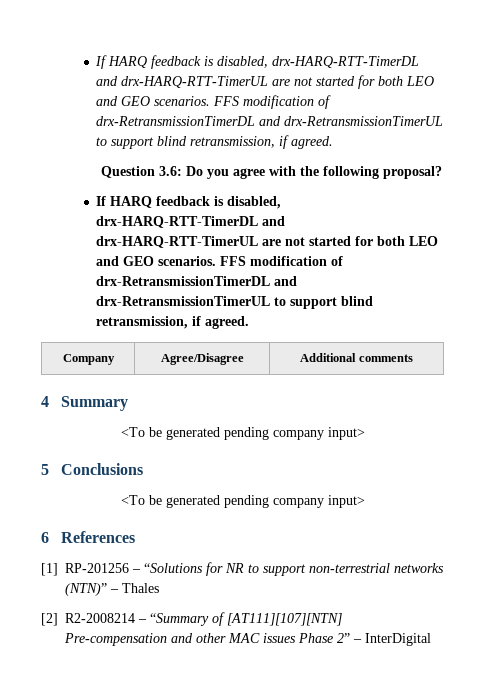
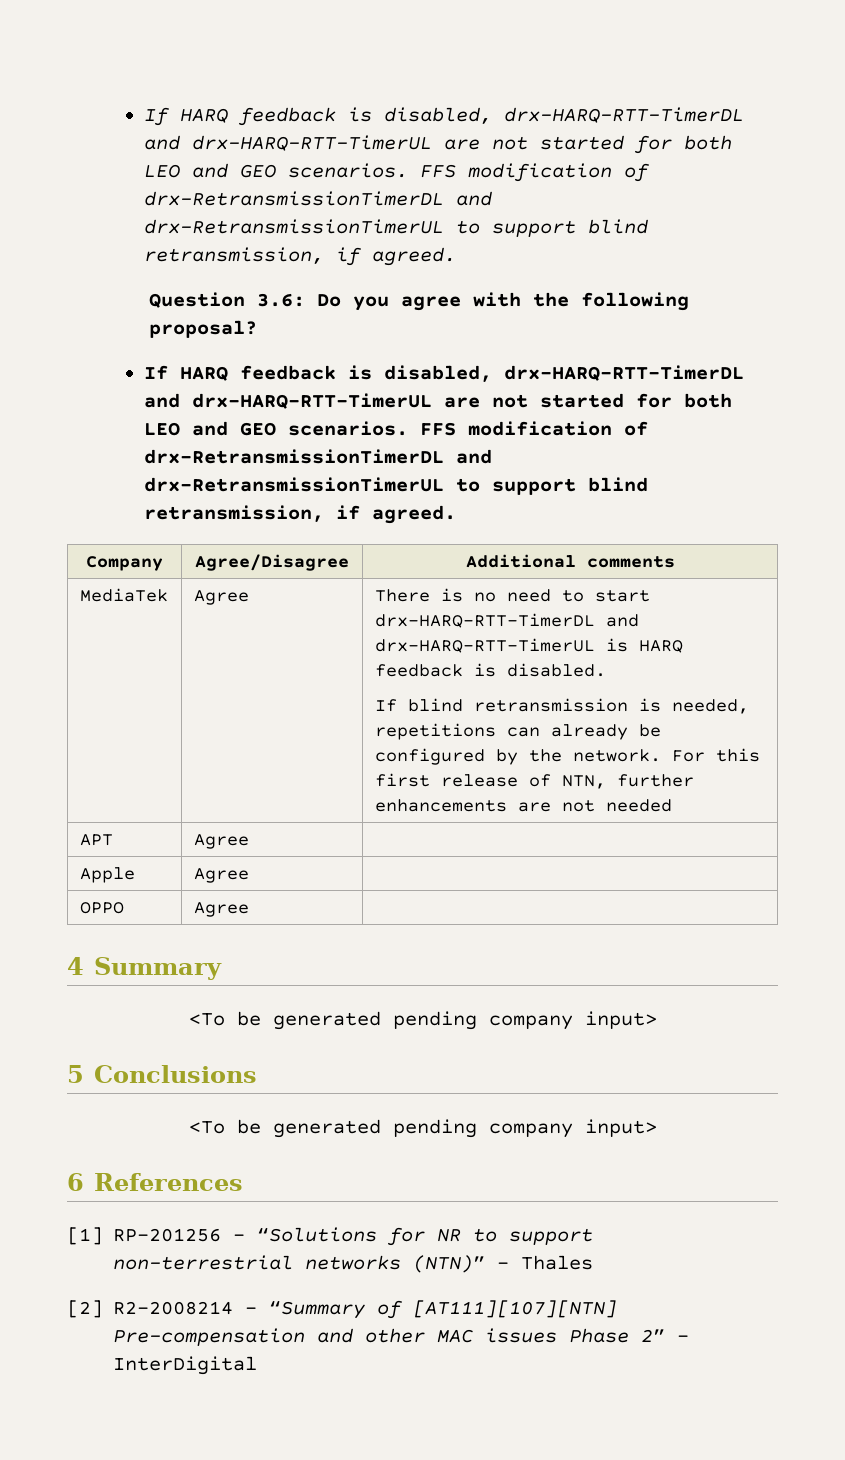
+ MediaTek | Agree | There is no need to start drx-HARQ-RTT-TimerDL and drx-HARQ-RTT-TimerUL is HARQ feedback is disabled.
+ If blind retransmission is needed, repetitions can already be configured by the network. For this first release of NTN, further enhancements are not needed
+ APT | Agree |
+ Apple | Agree |
+ OPPO | Agree |

